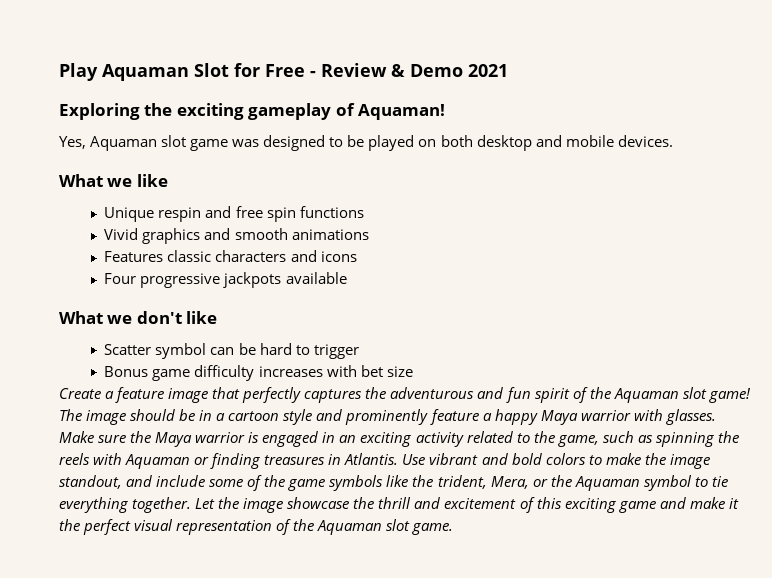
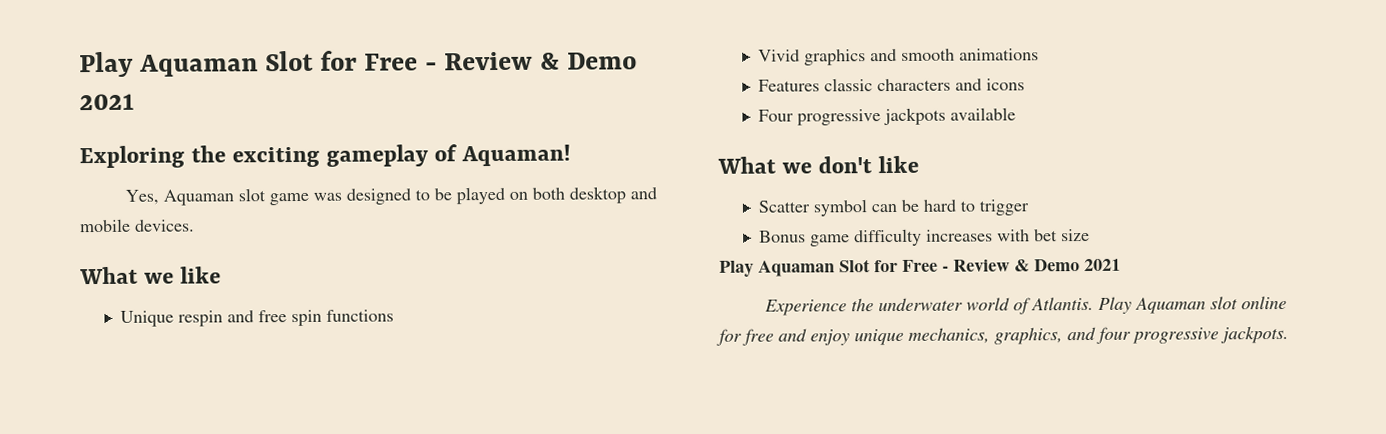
  Bonus game difficulty increases with bet size
- Create a feature image that perfectly captures the adventurous and fun spirit of the Aquaman slot game! The image should be in a cartoon style and prominently feature a happy Maya warrior with glasses. Make sure the Maya warrior is engaged in an exciting activity related to the game, such as spinning the reels with Aquaman or finding treasures in Atlantis. Use vibrant and bold colors to make the image standout, and include some of the game symbols like the trident, Mera, or the Aquaman symbol to tie everything together. Let the image showcase the thrill and excitement of this exciting game and make it the perfect visual representation of the Aquaman slot game.
+ Play Aquaman Slot for Free - Review & Demo 2021
+ Experience the underwater world of Atlantis. Play Aquaman slot online for free and enjoy unique mechanics, graphics, and four progressive jackpots.

